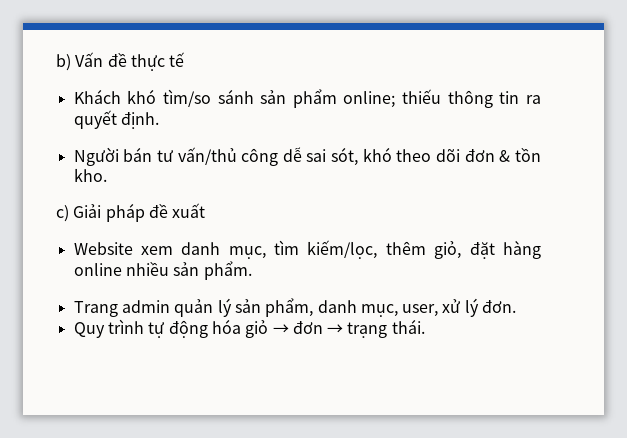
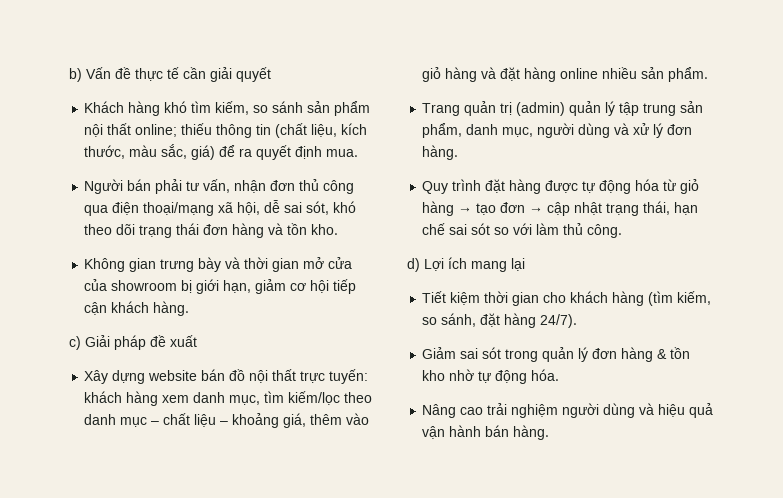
- b) Vấn đề thực tế
- Khách khó tìm/so sánh sản phẩm online; thiếu thông tin ra quyết định.
- Người bán tư vấn/thủ công dễ sai sót, khó theo dõi đơn & tồn kho.
+ b) Vấn đề thực tế cần giải quyết
+ Khách hàng khó tìm kiếm, so sánh sản phẩm nội thất online; thiếu thông tin (chất liệu, kích thước, màu sắc, giá) để ra quyết định mua.
+ Người bán phải tư vấn, nhận đơn thủ công qua điện thoại/mạng xã hội, dễ sai sót, khó theo dõi trạng thái đơn hàng và tồn kho.
+ Không gian trưng bày và thời gian mở cửa của showroom bị giới hạn, giảm cơ hội tiếp cận khách hàng.
- Website xem danh mục, tìm kiếm/lọc, thêm giỏ, đặt hàng online nhiều sản phẩm.
+ Xây dựng website bán đồ nội thất trực tuyến: khách hàng xem danh mục, tìm kiếm/lọc theo danh mục – chất liệu – khoảng giá, thêm vào giỏ hàng và đặt hàng online nhiều sản phẩm.
- Trang admin quản lý sản phẩm, danh mục, user, xử lý đơn.
- Quy trình tự động hóa giỏ → đơn → trạng thái.
+ Trang quản trị (admin) quản lý tập trung sản phẩm, danh mục, người dùng và xử lý đơn hàng.
+ Quy trình đặt hàng được tự động hóa từ giỏ hàng → tạo đơn → cập nhật trạng thái, hạn chế sai sót so với làm thủ công.
+ d) Lợi ích mang lại
+ Tiết kiệm thời gian cho khách hàng (tìm kiếm, so sánh, đặt hàng 24/7).
+ Giảm sai sót trong quản lý đơn hàng & tồn kho nhờ tự động hóa.
+ Nâng cao trải nghiệm người dùng và hiệu quả vận hành bán hàng.

